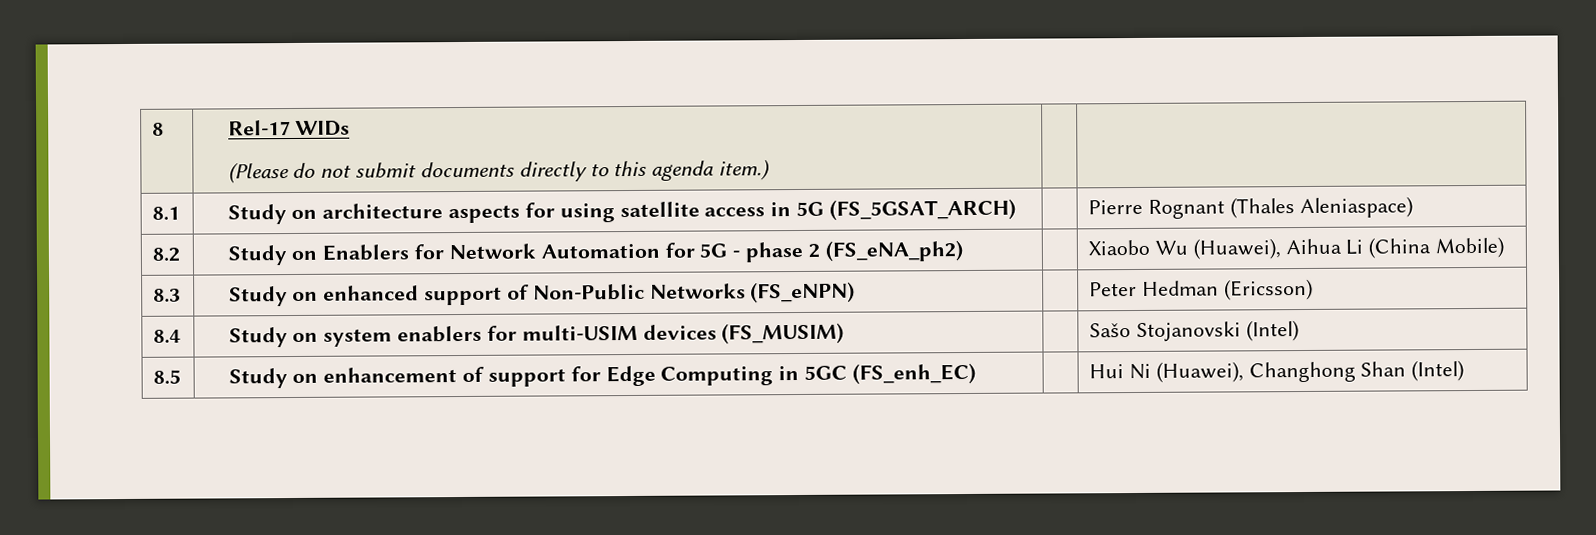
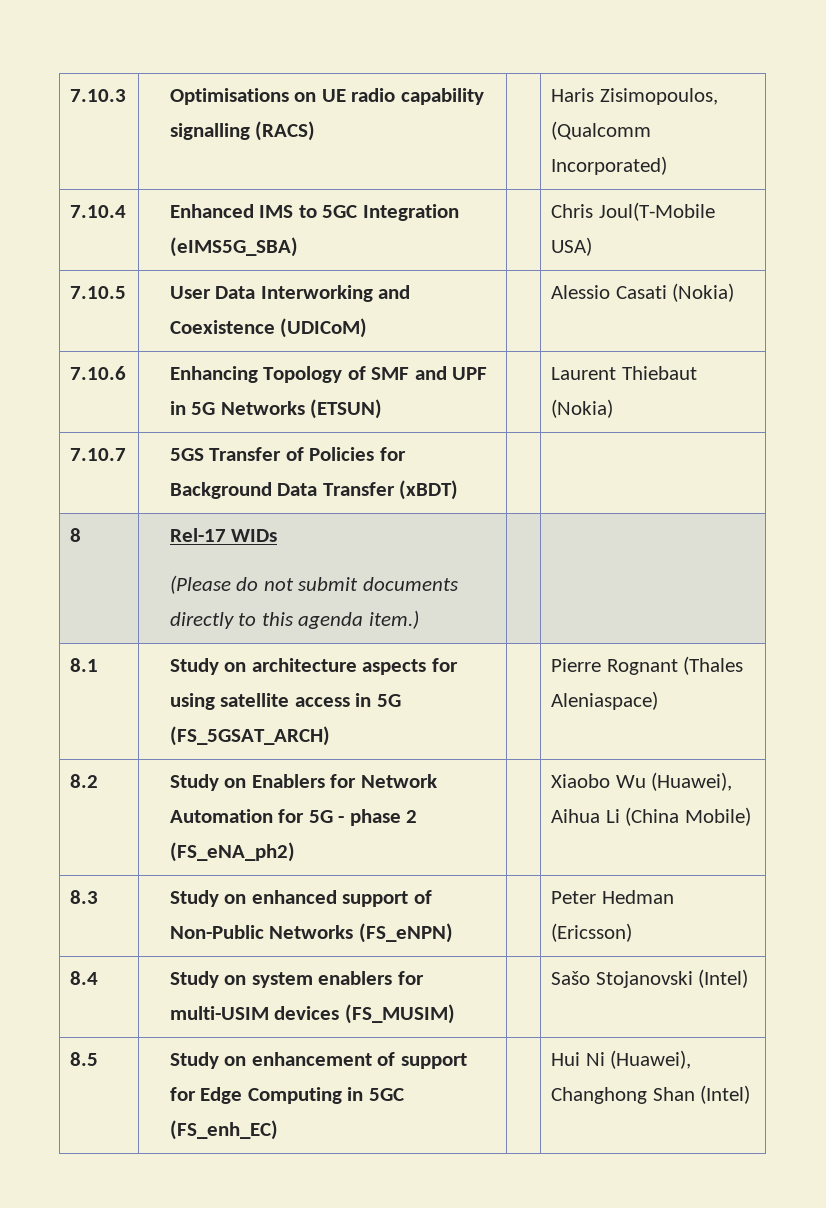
+ 7.10.3 | Optimisations on UE radio capability signalling (RACS) | | Haris Zisimopoulos, (Qualcomm Incorporated)
+ 7.10.4 | Enhanced IMS to 5GC Integration (eIMS5G_SBA) | | Chris Joul(T-Mobile USA)
+ 7.10.5 | User Data Interworking and Coexistence (UDICoM) | | Alessio Casati (Nokia)
+ 7.10.6 | Enhancing Topology of SMF and UPF in 5G Networks (ETSUN) | | Laurent Thiebaut (Nokia)
+ 7.10.7 | 5GS Transfer of Policies for Background Data Transfer (xBDT) | |

